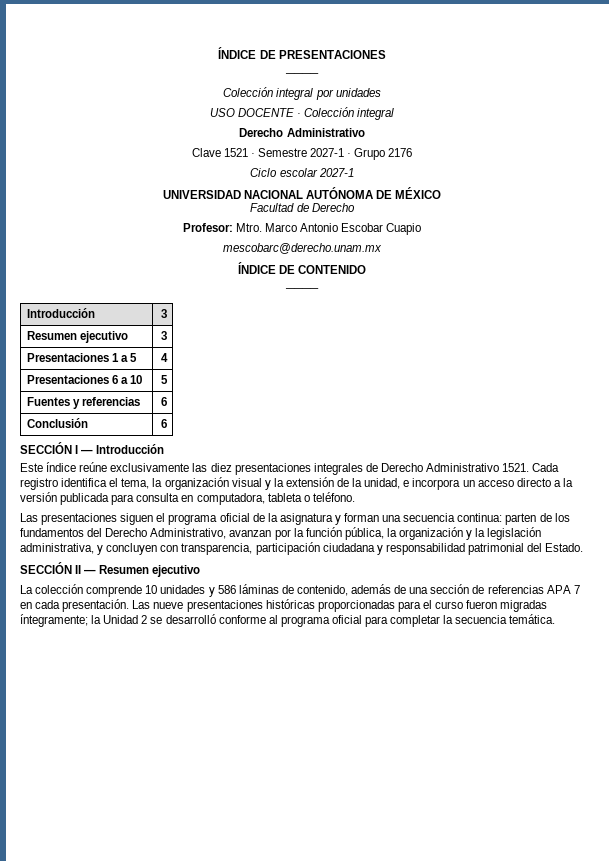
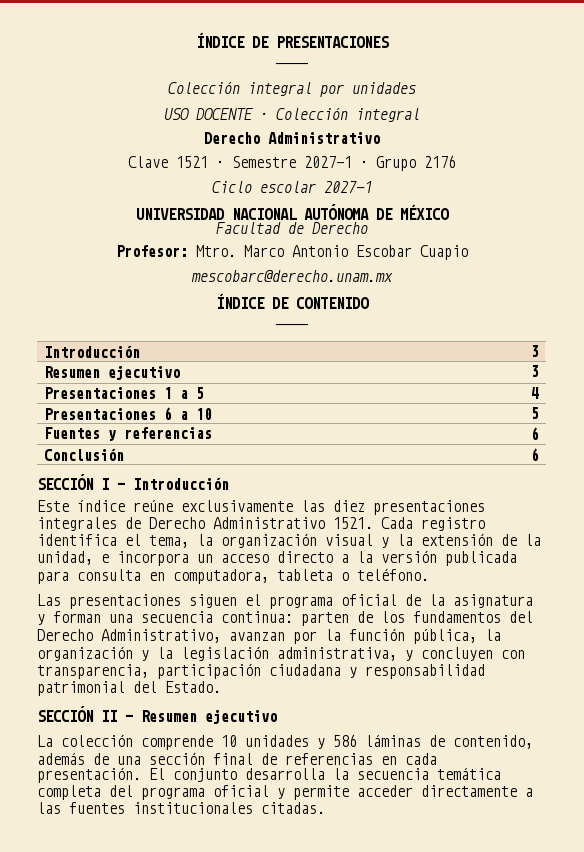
- La colección comprende 10 unidades y 586 láminas de contenido, además de una sección de referencias APA 7 en cada presentación.
+ La colección comprende 10 unidades y 586 láminas de contenido, además de una sección final de referencias en cada presentación.
- Las nueve presentaciones históricas proporcionadas para el curso fueron migradas íntegramente; la Unidad 2 se desarrolló conforme al programa oficial para completar la secuencia temática.
+ El conjunto desarrolla la secuencia temática completa del programa oficial y permite acceder directamente a las fuentes institucionales citadas.

